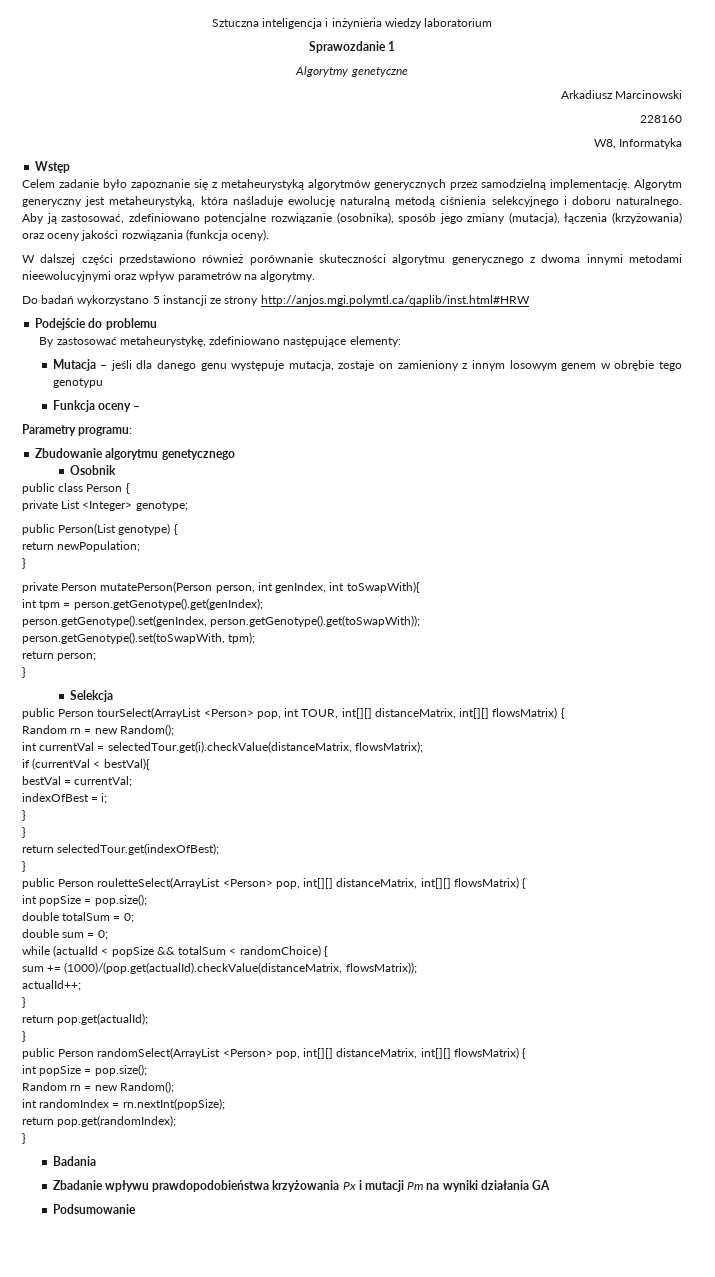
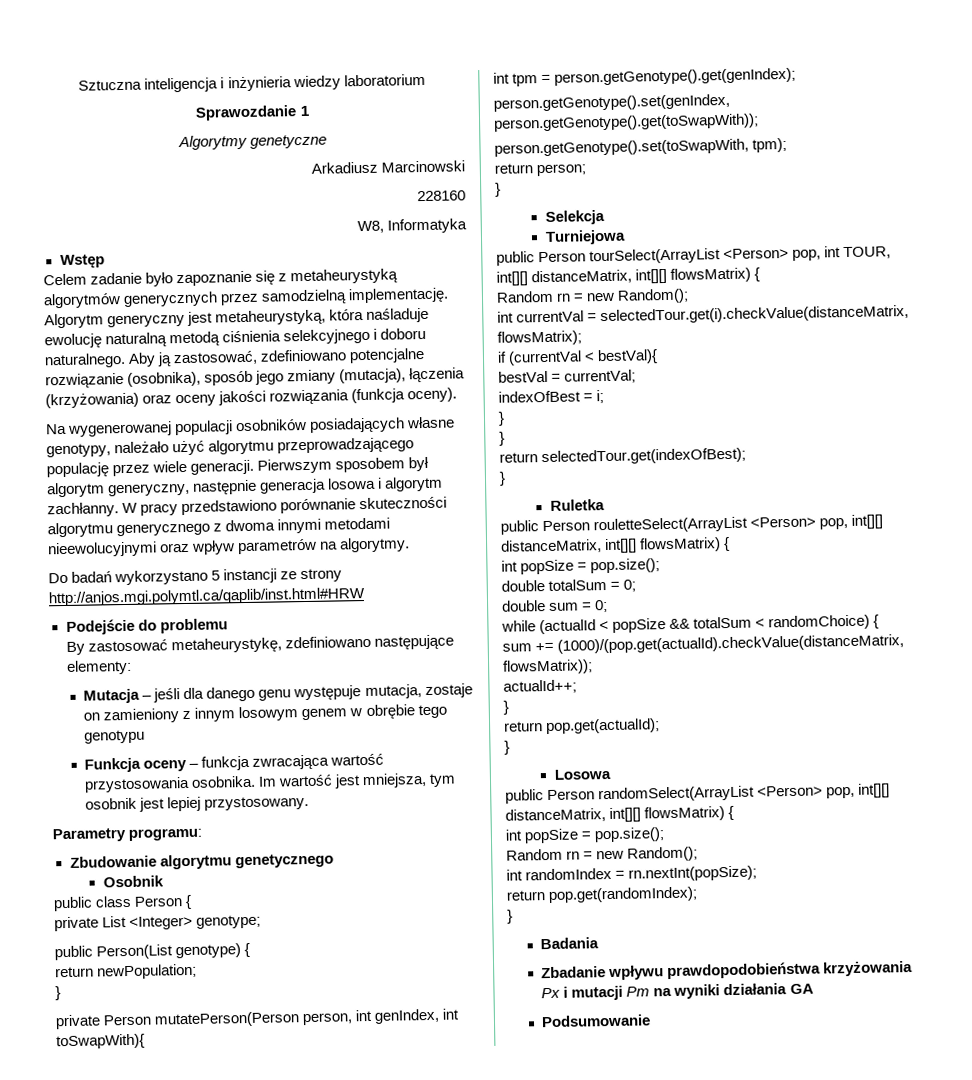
- W dalszej części przedstawiono również porównanie skuteczności algorytmu generycznego z dwoma innymi metodami nieewolucyjnymi oraz wpływ parametrów na algorytmy.
+ Na wygenerowanej populacji osobników posiadających własne genotypy, należało użyć algorytmu przeprowadzającego populację przez wiele generacji. Pierwszym sposobem był algorytm generyczny, następnie generacja losowa i algorytm zachłanny. W pracy przedstawiono porównanie skuteczności algorytmu generycznego z dwoma innymi metodami nieewolucyjnymi oraz wpływ parametrów na algorytmy.
- Funkcja oceny –
+ Funkcja oceny – funkcja zwracająca wartość przystosowania osobnika. Im wartość jest mniejsza, tym osobnik jest lepiej przystosowany.
+ Turniejowa
+ Ruletka
+ Losowa

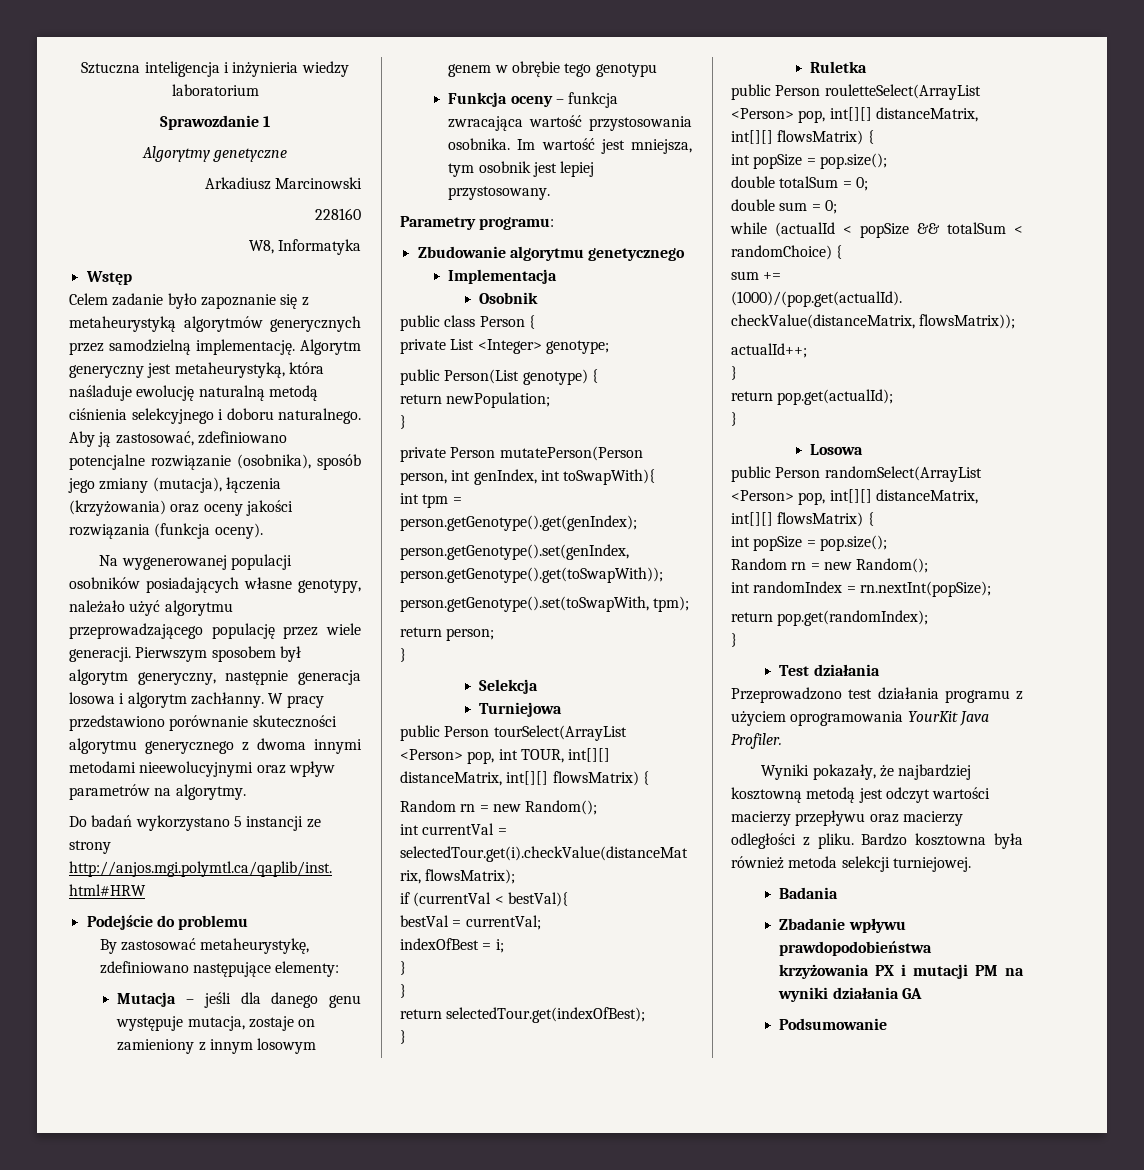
+ Implementacja
+ Test działania
+ Przeprowadzono test działania programu z użyciem oprogramowania YourKit Java Profiler.
+ Wyniki pokazały, że najbardziej kosztowną metodą jest odczyt wartości macierzy przepływu oraz macierzy odległości z pliku. Bardzo kosztowna była również metoda selekcji turniejowej.
- Zbadanie wpływu prawdopodobieństwa krzyżowania Px i mutacji Pm na wyniki działania GA
+ Zbadanie wpływu prawdopodobieństwa krzyżowania PX i mutacji PM na wyniki działania GA

